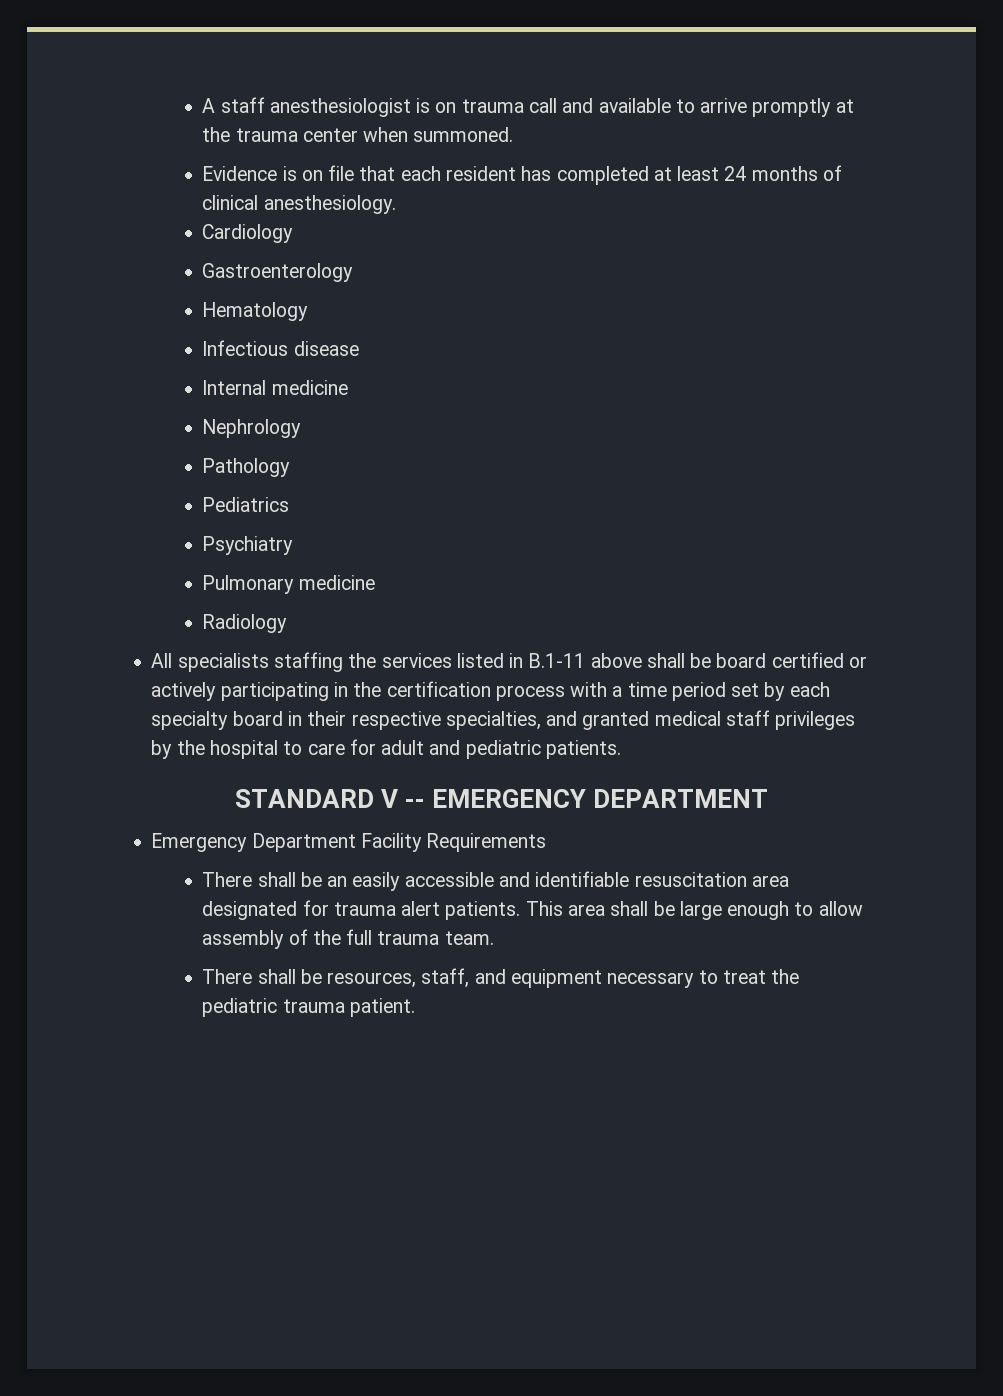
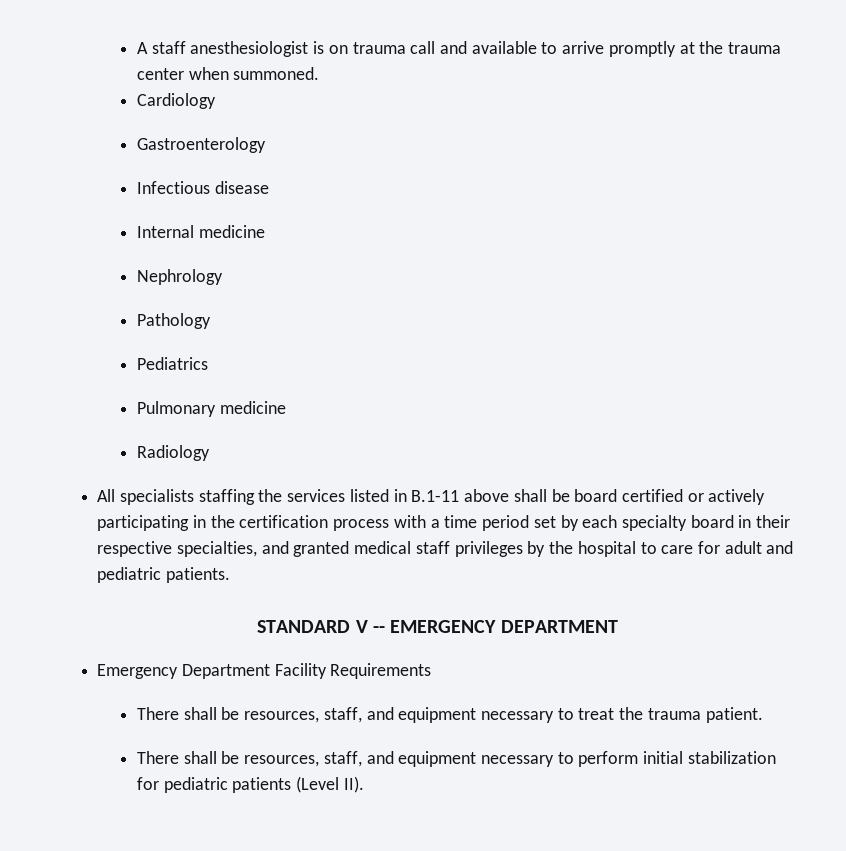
- Evidence is on file that each resident has completed at least 24 months of clinical anesthesiology.
- Hematology
- Psychiatry
- There shall be an easily accessible and identifiable resuscitation area designated for trauma alert patients. This area shall be large enough to allow assembly of the full trauma team.
- There shall be resources, staff, and equipment necessary to treat the pediatric trauma patient.
+ There shall be resources, staff, and equipment necessary to treat the trauma patient.
+ There shall be resources, staff, and equipment necessary to perform initial stabilization for pediatric patients (Level II).

